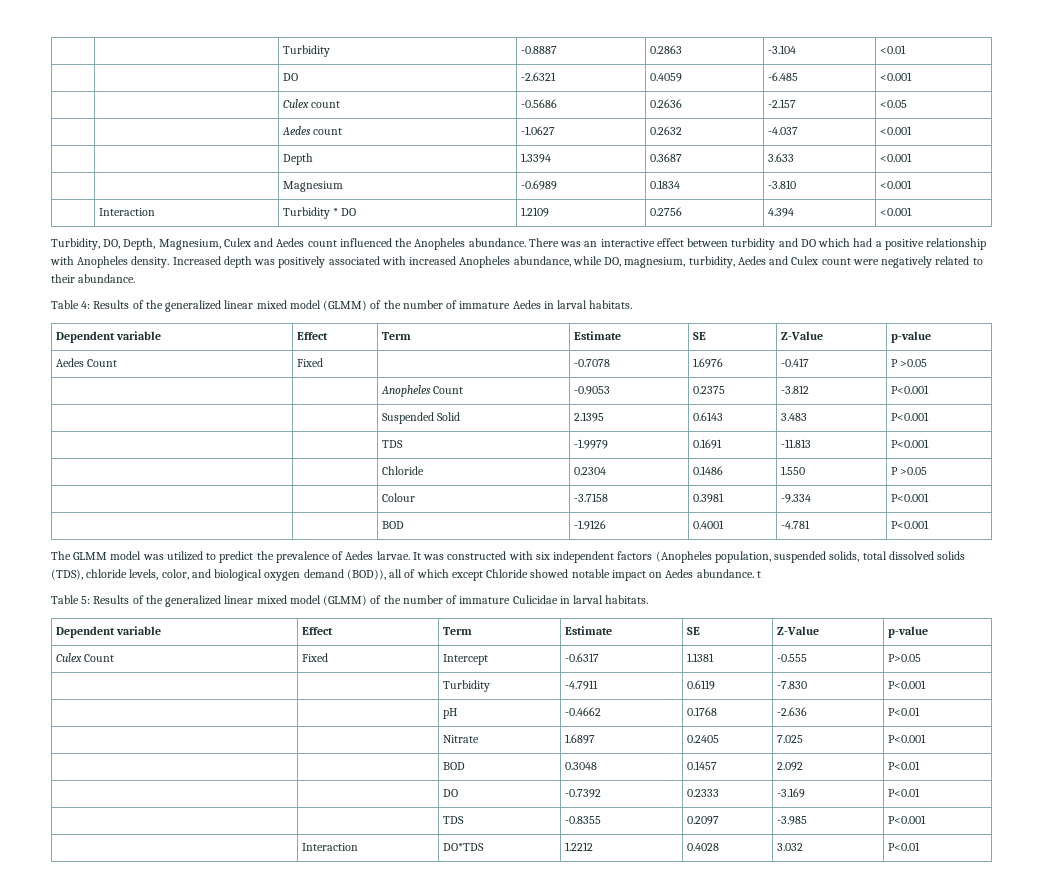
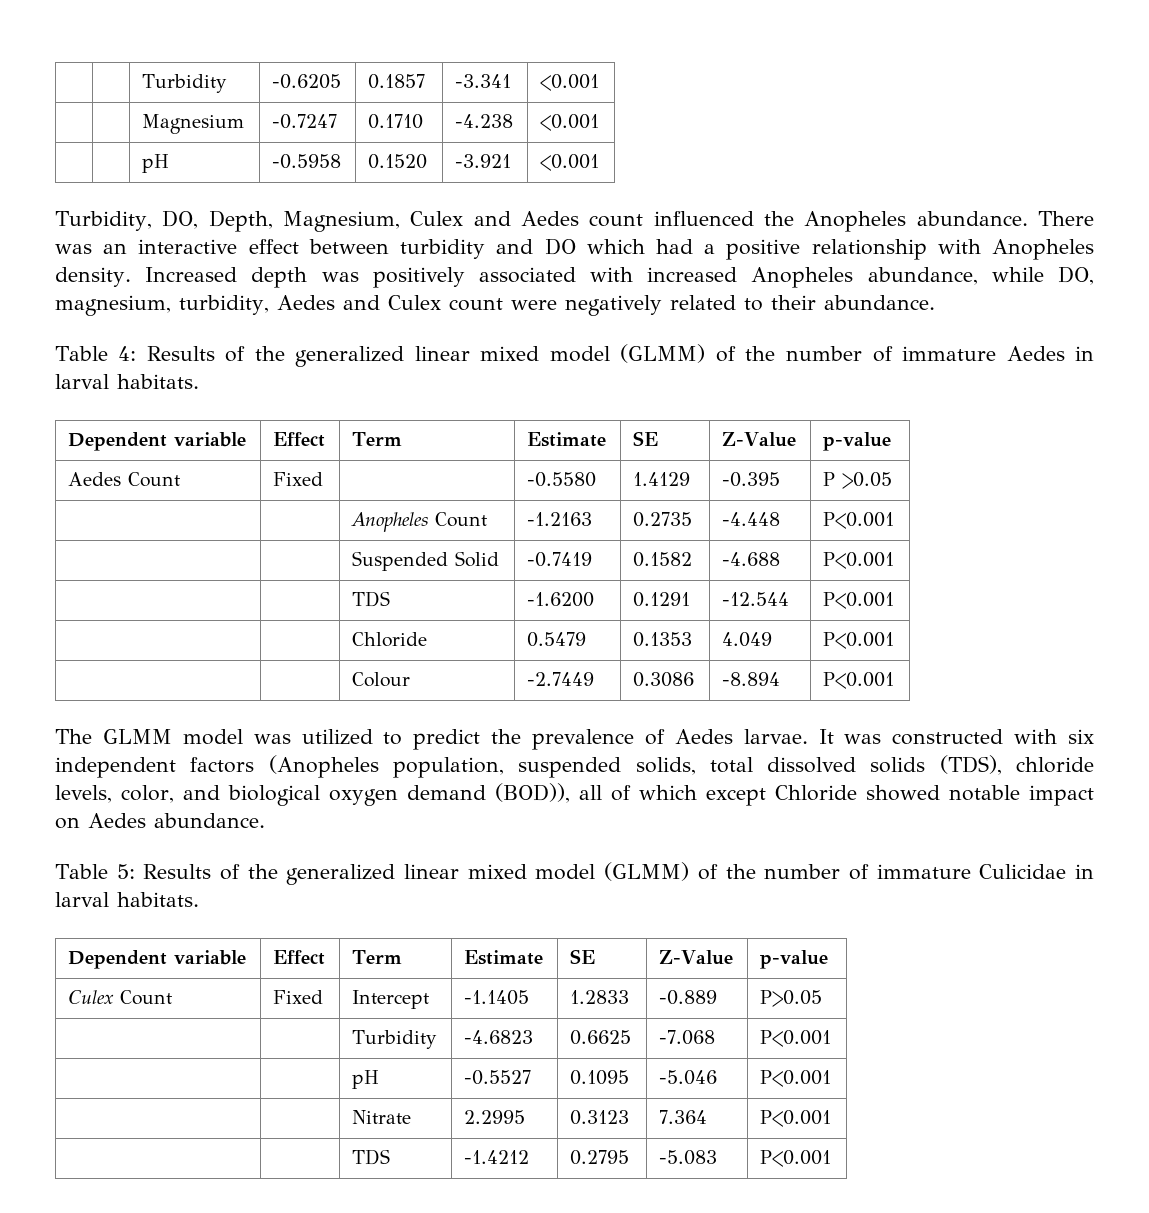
- | | Turbidity | -0.8887 | 0.2863 | -3.104 | <0.01
- | | DO | -2.6321 | 0.4059 | -6.485 | <0.001
- | | Culex count | -0.5686 | 0.2636 | -2.157 | <0.05
- | | Aedes count | -1.0627 | 0.2632 | -4.037 | <0.001
- | | Depth | 1.3394 | 0.3687 | 3.633 | <0.001
- | | Magnesium | -0.6989 | 0.1834 | -3.810 | <0.001
- | Interaction | Turbidity * DO | 1.2109 | 0.2756 | 4.394 | <0.001
+ | | Turbidity | -0.6205 | 0.1857 | -3.341 | <0.001
+ | | Magnesium | -0.7247 | 0.1710 | -4.238 | <0.001
+ | | pH | -0.5958 | 0.1520 | -3.921 | <0.001
- Aedes Count | Fixed | | -0.7078 | 1.6976 | -0.417 | P >0.05
+ Aedes Count | Fixed | | -0.5580 | 1.4129 | -0.395 | P >0.05
- | | Anopheles Count | -0.9053 | 0.2375 | -3.812 | P<0.001
+ | | Anopheles Count | -1.2163 | 0.2735 | -4.448 | P<0.001
- | | Suspended Solid | 2.1395 | 0.6143 | 3.483 | P<0.001
- | | TDS | -1.9979 | 0.1691 | -11.813 | P<0.001
+ | | Suspended Solid | -0.7419 | 0.1582 | -4.688 | P<0.001
+ | | TDS | -1.6200 | 0.1291 | -12.544 | P<0.001
- | | Chloride | 0.2304 | 0.1486 | 1.550 | P >0.05
- | | Colour | -3.7158 | 0.3981 | -9.334 | P<0.001
- | | BOD | -1.9126 | 0.4001 | -4.781 | P<0.001
+ | | Chloride | 0.5479 | 0.1353 | 4.049 | P<0.001
+ | | Colour | -2.7449 | 0.3086 | -8.894 | P<0.001
- It was constructed with six independent factors (Anopheles population, suspended solids, total dissolved solids (TDS), chloride levels, color, and biological oxygen demand (BOD)), all of which except Chloride showed notable impact on Aedes abundance. t
+ It was constructed with six independent factors (Anopheles population, suspended solids, total dissolved solids (TDS), chloride levels, color, and biological oxygen demand (BOD)), all of which except Chloride showed notable impact on Aedes abundance.
- Culex Count | Fixed | Intercept | -0.6317 | 1.1381 | -0.555 | P>0.05
+ Culex Count | Fixed | Intercept | -1.1405 | 1.2833 | -0.889 | P>0.05
- | | Turbidity | -4.7911 | 0.6119 | -7.830 | P<0.001
+ | | Turbidity | -4.6823 | 0.6625 | -7.068 | P<0.001
- | | pH | -0.4662 | 0.1768 | -2.636 | P<0.01
- | | Nitrate | 1.6897 | 0.2405 | 7.025 | P<0.001
- | | BOD | 0.3048 | 0.1457 | 2.092 | P<0.01
- | | DO | -0.7392 | 0.2333 | -3.169 | P<0.01
- | | TDS | -0.8355 | 0.2097 | -3.985 | P<0.001
- | Interaction | DO*TDS | 1.2212 | 0.4028 | 3.032 | P<0.01
+ | | pH | -0.5527 | 0.1095 | -5.046 | P<0.001
+ | | Nitrate | 2.2995 | 0.3123 | 7.364 | P<0.001
+ | | TDS | -1.4212 | 0.2795 | -5.083 | P<0.001

